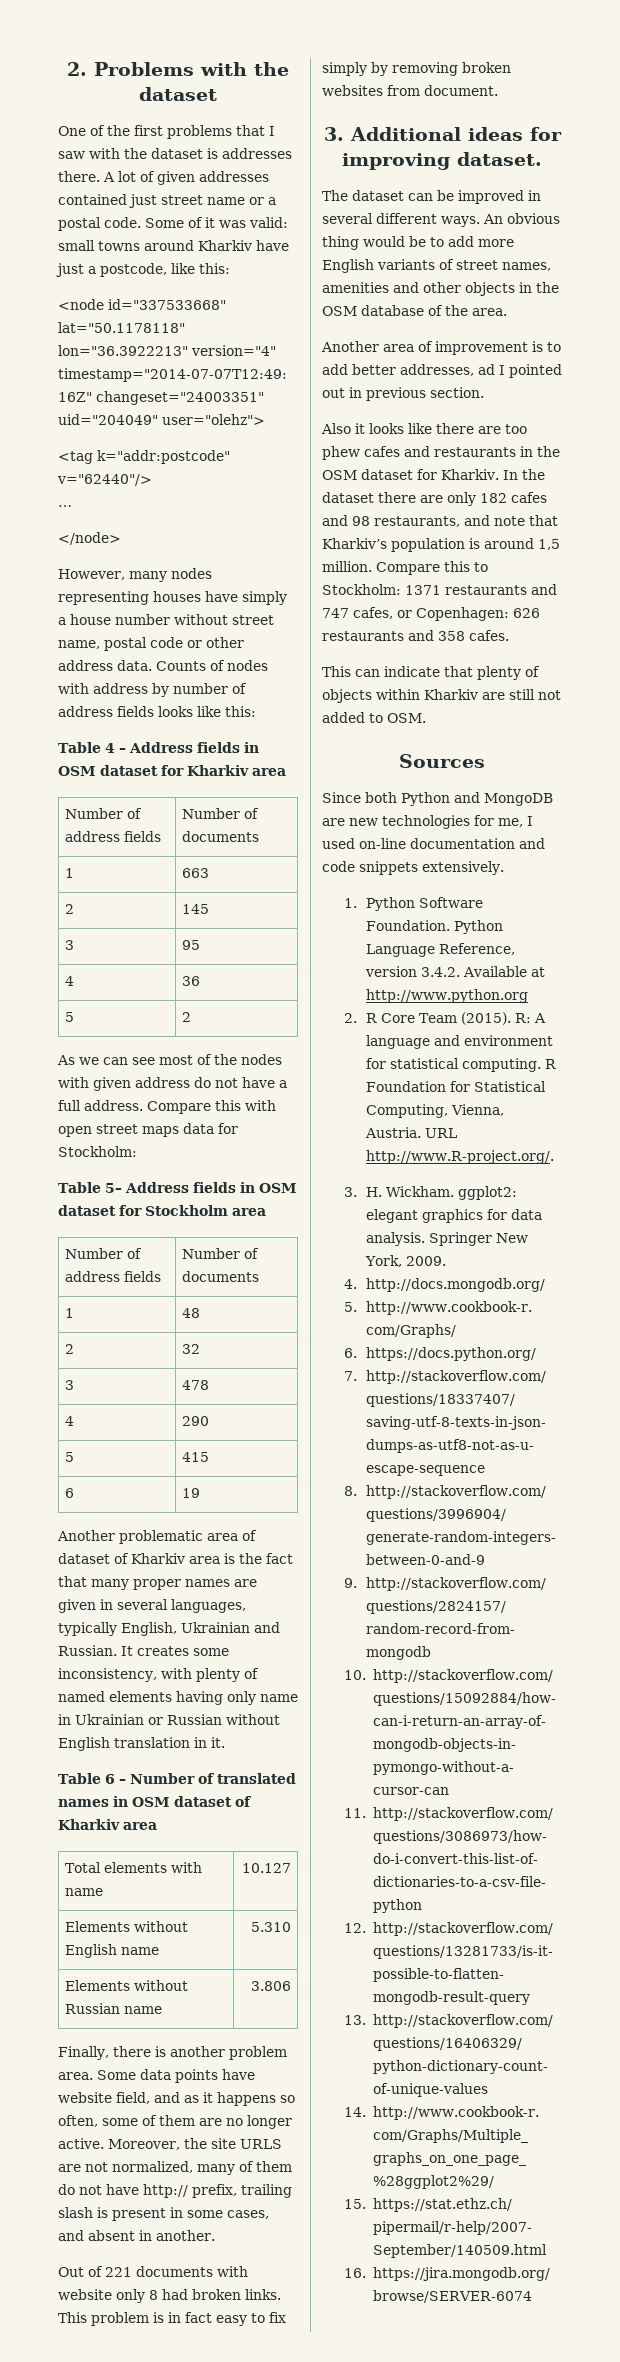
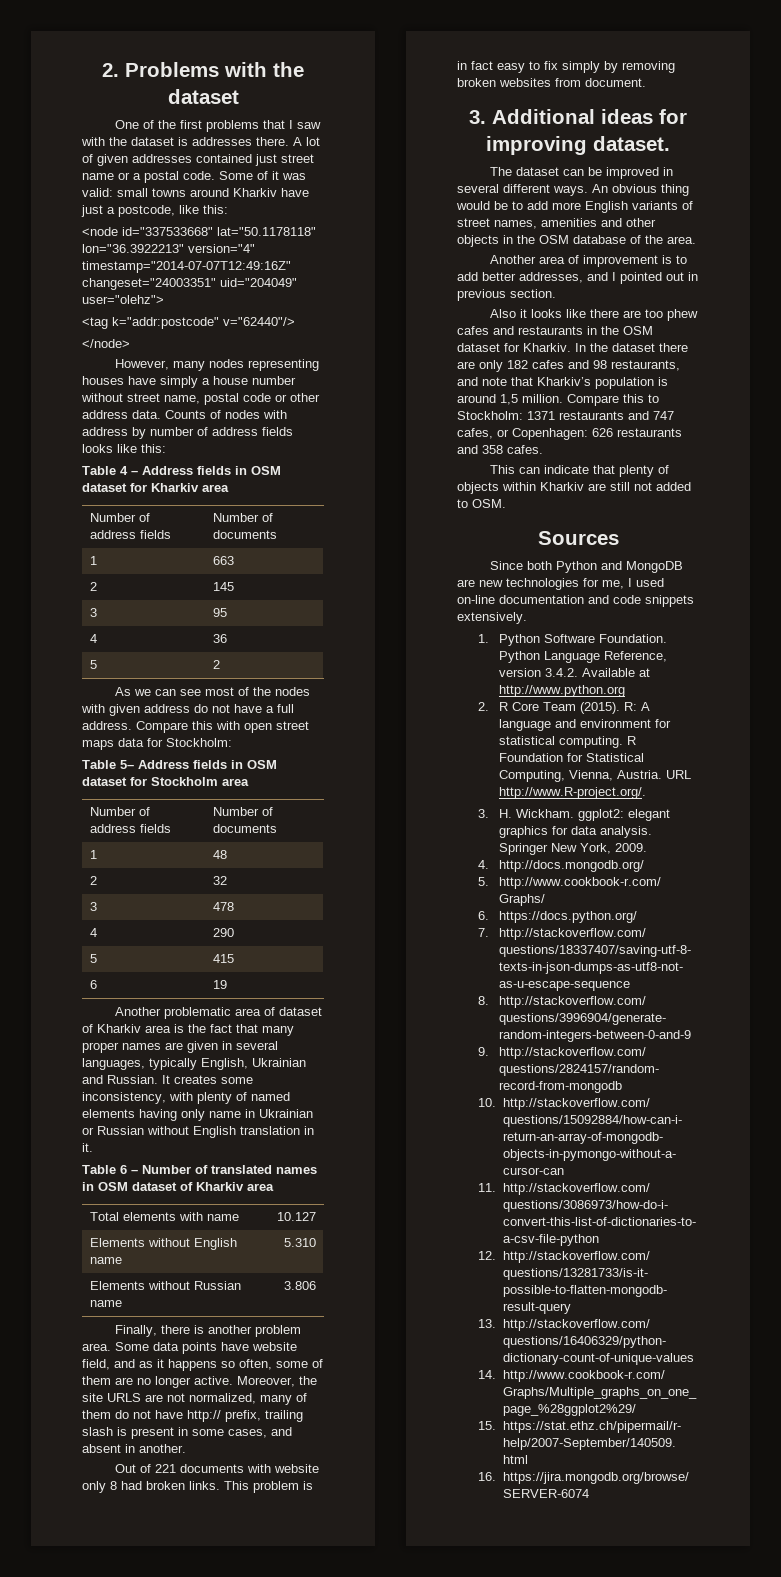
- …
- Another area of improvement is to add better addresses, ad I pointed out in previous section.
+ Another area of improvement is to add better addresses, and I pointed out in previous section.

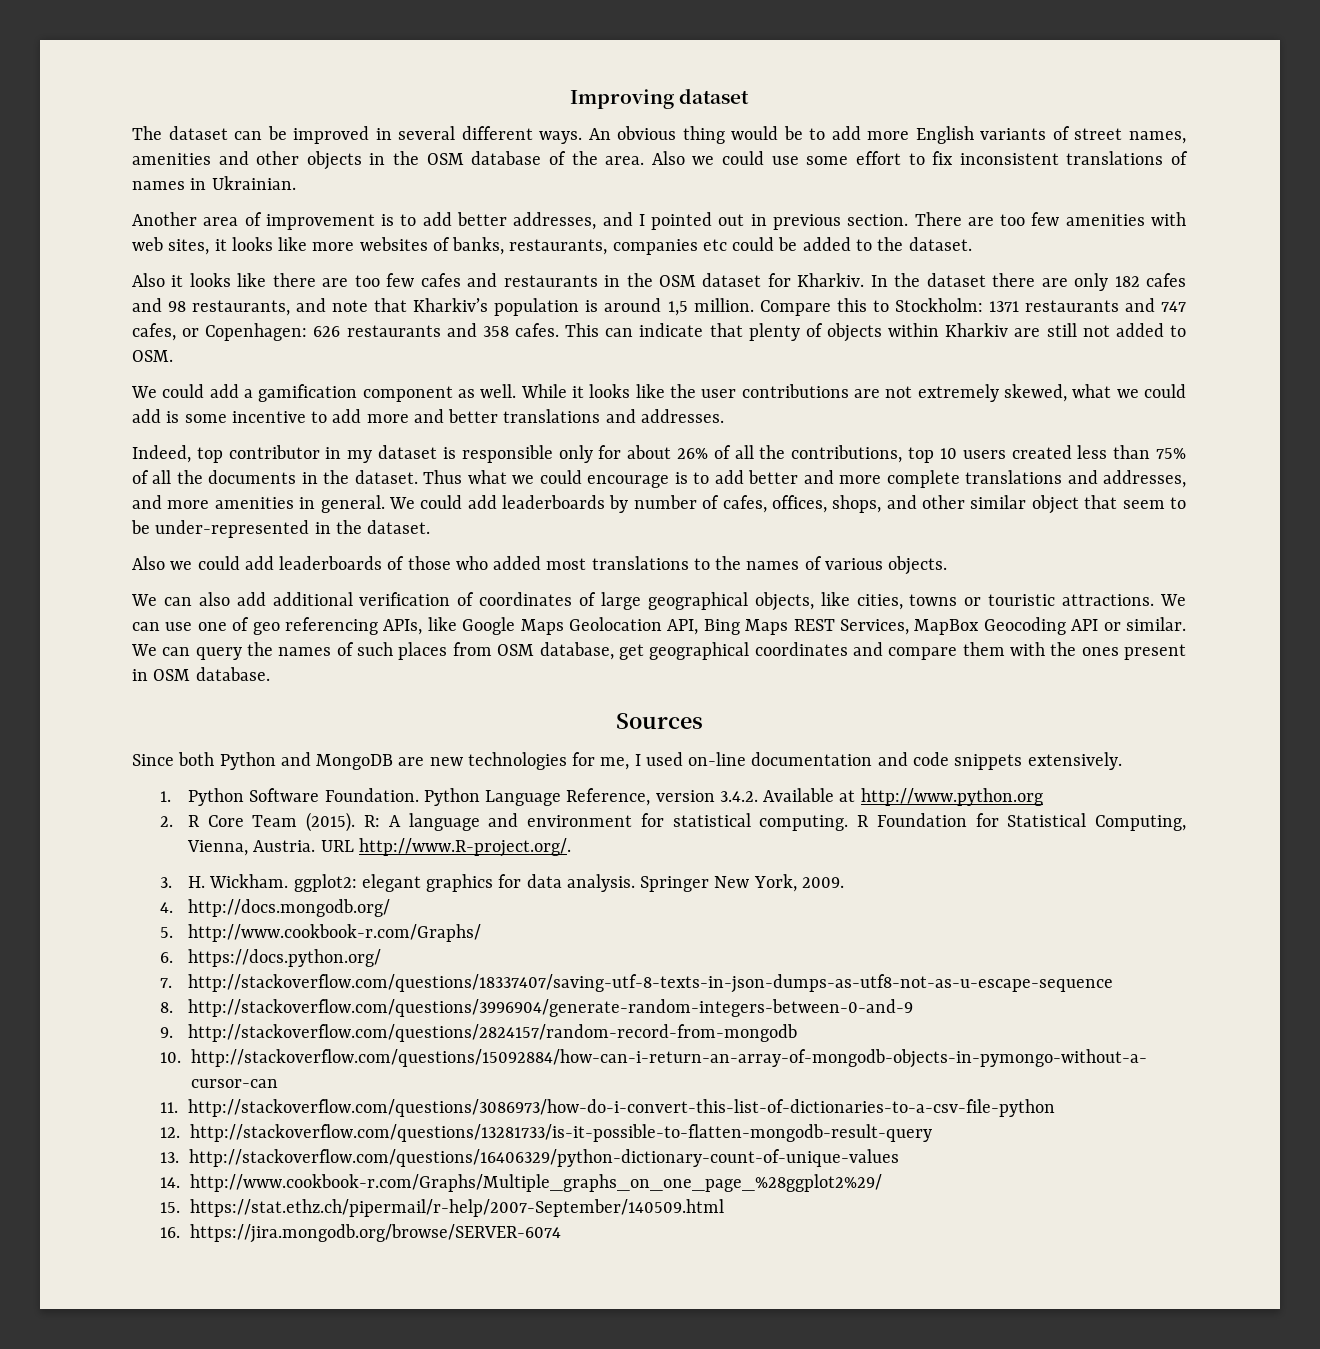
- 2. Problems with the dataset
- One of the first problems that I saw with the dataset is addresses there. A lot of given addresses contained just street name or a postal code. Some of it was valid: small towns around Kharkiv have just a postcode, like this:
- <node id="337533668" lat="50.1178118" lon="36.3922213" version="4" timestamp="2014-07-07T12:49:16Z" changeset="24003351" uid="204049" user="olehz">
- <tag k="addr:postcode" v="62440"/>
- </node>
- However, many nodes representing houses have simply a house number without street name, postal code or other address data. Counts of nodes with address by number of address fields looks like this:
- Table 4 – Address fields in OSM dataset for Kharkiv area
- Number of address fields | Number of documents
- 1 | 663
- 2 | 145
- 3 | 95
- 4 | 36
- 5 | 2
- As we can see most of the nodes with given address do not have a full address. Compare this with open street maps data for Stockholm:
- Table 5– Address fields in OSM dataset for Stockholm area
- Number of address fields | Number of documents
- 1 | 48
- 2 | 32
- 3 | 478
- 4 | 290
- 5 | 415
- 6 | 19
- Another problematic area of dataset of Kharkiv area is the fact that many proper names are given in several languages, typically English, Ukrainian and Russian. It creates some inconsistency, with plenty of named elements having only name in Ukrainian or Russian without English translation in it.
- Table 6 – Number of translated names in OSM dataset of Kharkiv area
- Total elements with name | 10.127
- Elements without English name | 5.310
- Elements without Russian name | 3.806
- Finally, there is another problem area. Some data points have website field, and as it happens so often, some of them are no longer active. Moreover, the site URLS are not normalized, many of them do not have http:// prefix, trailing slash is present in some cases, and absent in another.
- Out of 221 documents with website only 8 had broken links. This problem is in fact easy to fix simply by removing broken websites from document.
- 3. Additional ideas for improving dataset.
+ Improving dataset
+ Also we could use some effort to fix inconsistent translations of names in Ukrainian.
+ There are too few amenities with web sites, it looks like more websites of banks, restaurants, companies etc could be added to the dataset.
- Also it looks like there are too phew cafes and restaurants in the OSM dataset for Kharkiv.
+ Also it looks like there are too few cafes and restaurants in the OSM dataset for Kharkiv.
- Compare this to Stockholm: 1371 restaurants and 747 cafes, or Copenhagen: 626 restaurants and 358 cafes.
- This can indicate that plenty of objects within Kharkiv are still not added to OSM.
+ Compare this to Stockholm: 1371 restaurants and 747 cafes, or Copenhagen: 626 restaurants and 358 cafes. This can indicate that plenty of objects within Kharkiv are still not added to OSM.
+ We could add a gamification component as well. While it looks like the user contributions are not extremely skewed, what we could add is some incentive to add more and better translations and addresses.
+ Indeed, top contributor in my dataset is responsible only for about 26% of all the contributions, top 10 users created less than 75% of all the documents in the dataset. Thus what we could encourage is to add better and more complete translations and addresses, and more amenities in general. We could add leaderboards by number of cafes, offices, shops, and other similar object that seem to be under-represented in the dataset.
+ Also we could add leaderboards of those who added most translations to the names of various objects.
+ We can also add additional verification of coordinates of large geographical objects, like cities, towns or touristic attractions. We can use one of geo referencing APIs, like Google Maps Geolocation API, Bing Maps REST Services, MapBox Geocoding API or similar. We can query the names of such places from OSM database, get geographical coordinates and compare them with the ones present in OSM database.

